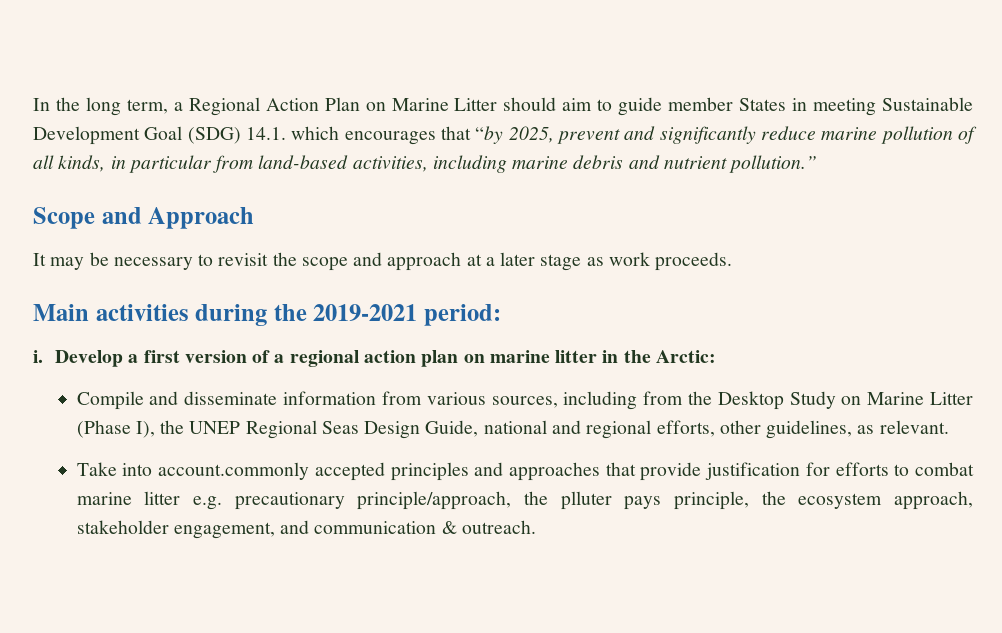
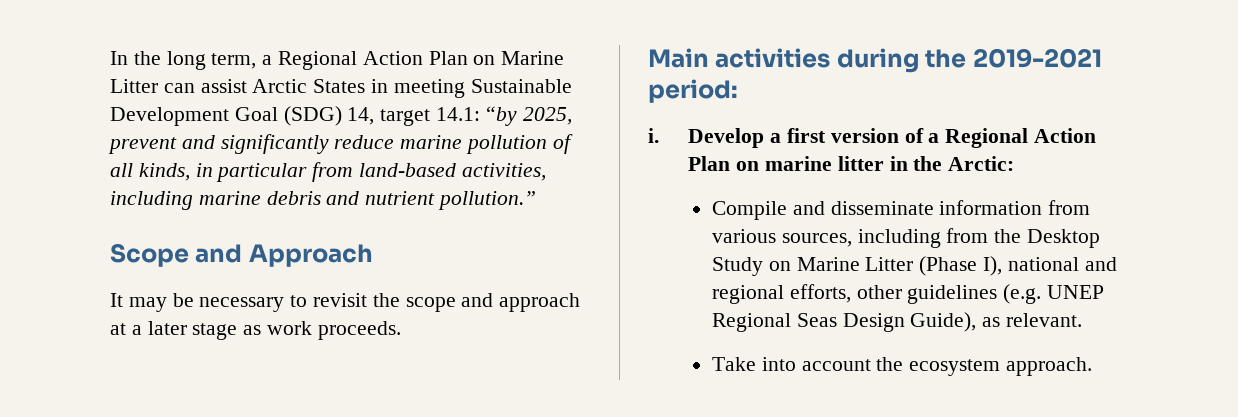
- In the long term, a Regional Action Plan on Marine Litter should aim to guide member States in meeting Sustainable Development Goal (SDG) 14.1. which encourages that “by 2025, prevent and significantly reduce marine pollution of all kinds, in particular from land-based activities, including marine debris and nutrient pollution.”
+ In the long term, a Regional Action Plan on Marine Litter can assist Arctic States in meeting Sustainable Development Goal (SDG) 14, target 14.1: “by 2025, prevent and significantly reduce marine pollution of all kinds, in particular from land-based activities, including marine debris and nutrient pollution.”
- Develop a first version of a regional action plan on marine litter in the Arctic:
+ Develop a first version of a Regional Action Plan on marine litter in the Arctic:
- Compile and disseminate information from various sources, including from the Desktop Study on Marine Litter (Phase I), the UNEP Regional Seas Design Guide, national and regional efforts, other guidelines, as relevant.
- Take into account.commonly accepted principles and approaches that provide justification for efforts to combat marine litter e.g. precautionary principle/approach, the plluter pays principle, the ecosystem approach, stakeholder engagement, and communication & outreach.
+ Compile and disseminate information from various sources, including from the Desktop Study on Marine Litter (Phase I), national and regional efforts, other guidelines (e.g. UNEP Regional Seas Design Guide), as relevant.
+ Take into account the ecosystem approach.

